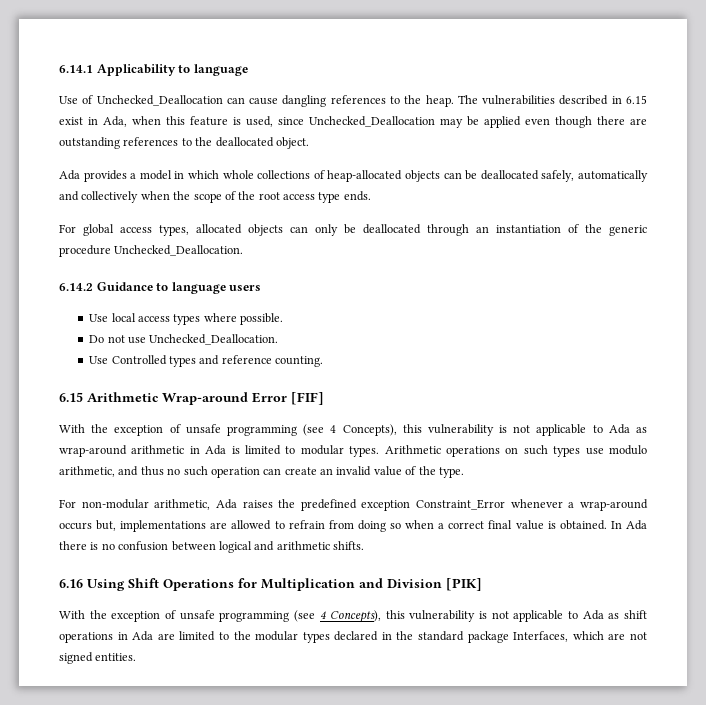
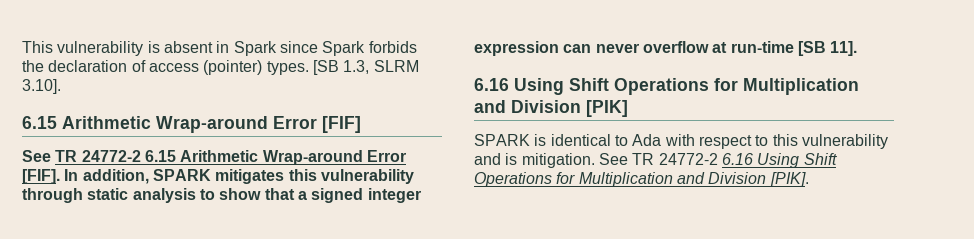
- 6.14.1 Applicability to language
- Use of Unchecked_Deallocation can cause dangling references to the heap. The vulnerabilities described in 6.15 exist in Ada, when this feature is used, since Unchecked_Deallocation may be applied even though there are outstanding references to the deallocated object.
- Ada provides a model in which whole collections of heap-allocated objects can be deallocated safely, automatically and collectively when the scope of the root access type ends.
- For global access types, allocated objects can only be deallocated through an instantiation of the generic procedure Unchecked_Deallocation.
- 6.14.2 Guidance to language users
- Use local access types where possible.
- Do not use Unchecked_Deallocation.
- Use Controlled types and reference counting.
+ This vulnerability is absent in Spark since Spark forbids the declaration of access (pointer) types. [SB 1.3, SLRM 3.10].
- With the exception of unsafe programming (see 4 Concepts), this vulnerability is not applicable to Ada as wrap-around arithmetic in Ada is limited to modular types. Arithmetic operations on such types use modulo arithmetic, and thus no such operation can create an invalid value of the type.
- For non-modular arithmetic, Ada raises the predefined exception Constraint_Error whenever a wrap-around occurs but, implementations are allowed to refrain from doing so when a correct final value is obtained. In Ada there is no confusion between logical and arithmetic shifts.
+ See TR 24772-2 6.15 Arithmetic Wrap-around Error [FIF]. In addition, SPARK mitigates this vulnerability through static analysis to show that a signed integer expression can never overflow at run-time [SB 11].
- With the exception of unsafe programming (see 4 Concepts), this vulnerability is not applicable to Ada as shift operations in Ada are limited to the modular types declared in the standard package Interfaces, which are not signed entities.
+ SPARK is identical to Ada with respect to this vulnerability and is mitigation. See TR 24772-2 6.16 Using Shift Operations for Multiplication and Division [PIK].

